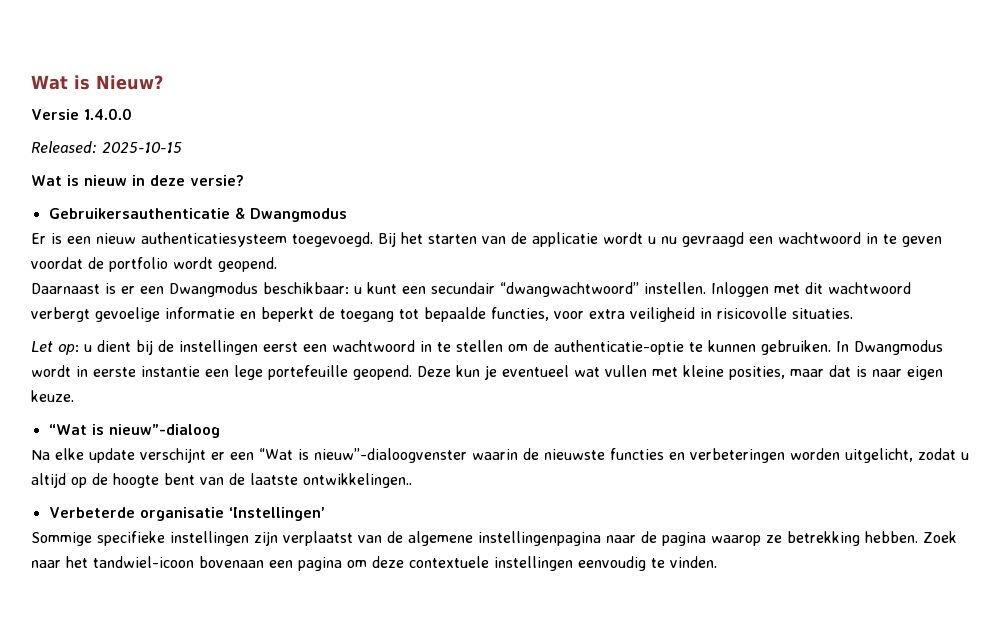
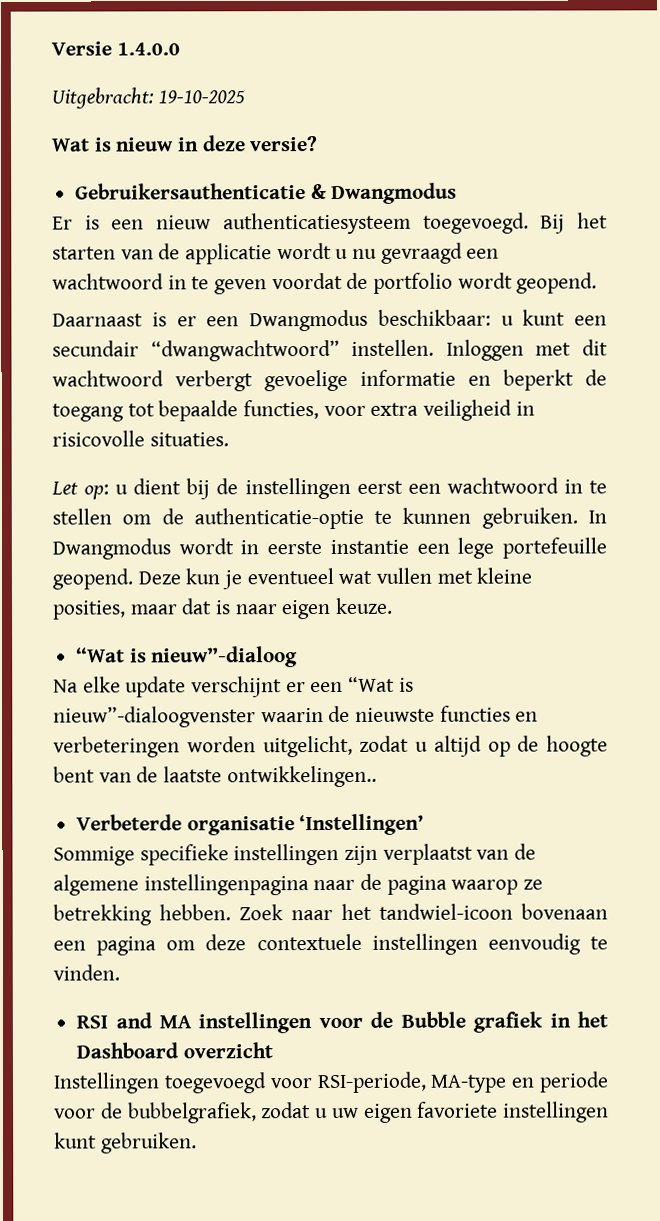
- Wat is Nieuw?
- Released: 2025-10-15
+ Uitgebracht: 19-10-2025
+ RSI and MA instellingen voor de Bubble grafiek in het Dashboard overzicht
+ Instellingen toegevoegd voor RSI-periode, MA-type en periode voor de bubbelgrafiek, zodat u uw eigen favoriete instellingen kunt gebruiken.

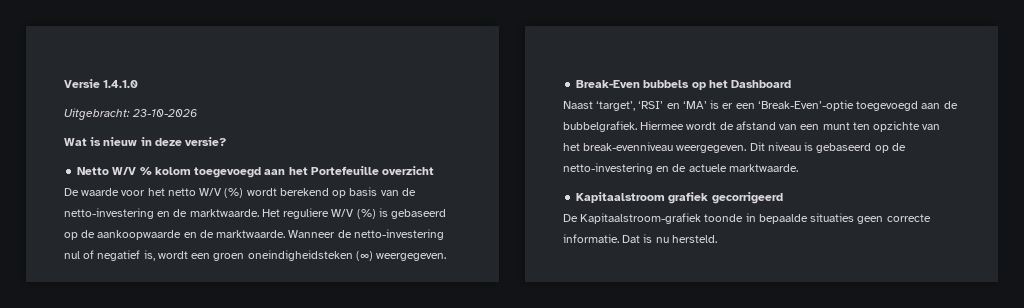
- Versie 1.4.0.0
+ Versie 1.4.1.0
- Uitgebracht: 19-10-2025
+ Uitgebracht: 23-10-2026
- Gebruikersauthenticatie & Dwangmodus
- Er is een nieuw authenticatiesysteem toegevoegd. Bij het starten van de applicatie wordt u nu gevraagd een wachtwoord in te geven voordat de portfolio wordt geopend.
- Daarnaast is er een Dwangmodus beschikbaar: u kunt een secundair “dwangwachtwoord” instellen. Inloggen met dit wachtwoord verbergt gevoelige informatie en beperkt de toegang tot bepaalde functies, voor extra veiligheid in risicovolle situaties.
- Let op: u dient bij de instellingen eerst een wachtwoord in te stellen om de authenticatie-optie te kunnen gebruiken. In Dwangmodus wordt in eerste instantie een lege portefeuille geopend. Deze kun je eventueel wat vullen met kleine posities, maar dat is naar eigen keuze.
- “Wat is nieuw”-dialoog
- Na elke update verschijnt er een “Wat is nieuw”-dialoogvenster waarin de nieuwste functies en verbeteringen worden uitgelicht, zodat u altijd op de hoogte bent van de laatste ontwikkelingen..
- Verbeterde organisatie ‘Instellingen’
- Sommige specifieke instellingen zijn verplaatst van de algemene instellingenpagina naar de pagina waarop ze betrekking hebben. Zoek naar het tandwiel-icoon bovenaan een pagina om deze contextuele instellingen eenvoudig te vinden.
- RSI and MA instellingen voor de Bubble grafiek in het Dashboard overzicht
- Instellingen toegevoegd voor RSI-periode, MA-type en periode voor de bubbelgrafiek, zodat u uw eigen favoriete instellingen kunt gebruiken.
+ Netto W/V % kolom toegevoegd aan het Portefeuille overzicht
+ De waarde voor het netto W/V (%) wordt berekend op basis van de netto-investering en de marktwaarde. Het reguliere W/V (%) is gebaseerd op de aankoopwaarde en de marktwaarde. Wanneer de netto-investering nul of negatief is, wordt een groen oneindigheidsteken (∞) weergegeven.
+ Break-Even bubbels op het Dashboard
+ Naast ‘target’, ‘RSI’ en ‘MA’ is er een ‘Break-Even’-optie toegevoegd aan de bubbelgrafiek. Hiermee wordt de afstand van een munt ten opzichte van het break-evenniveau weergegeven. Dit niveau is gebaseerd op de netto-investering en de actuele marktwaarde.
+ Kapitaalstroom grafiek gecorrigeerd
+ De Kapitaalstroom-grafiek toonde in bepaalde situaties geen correcte informatie. Dat is nu hersteld.

